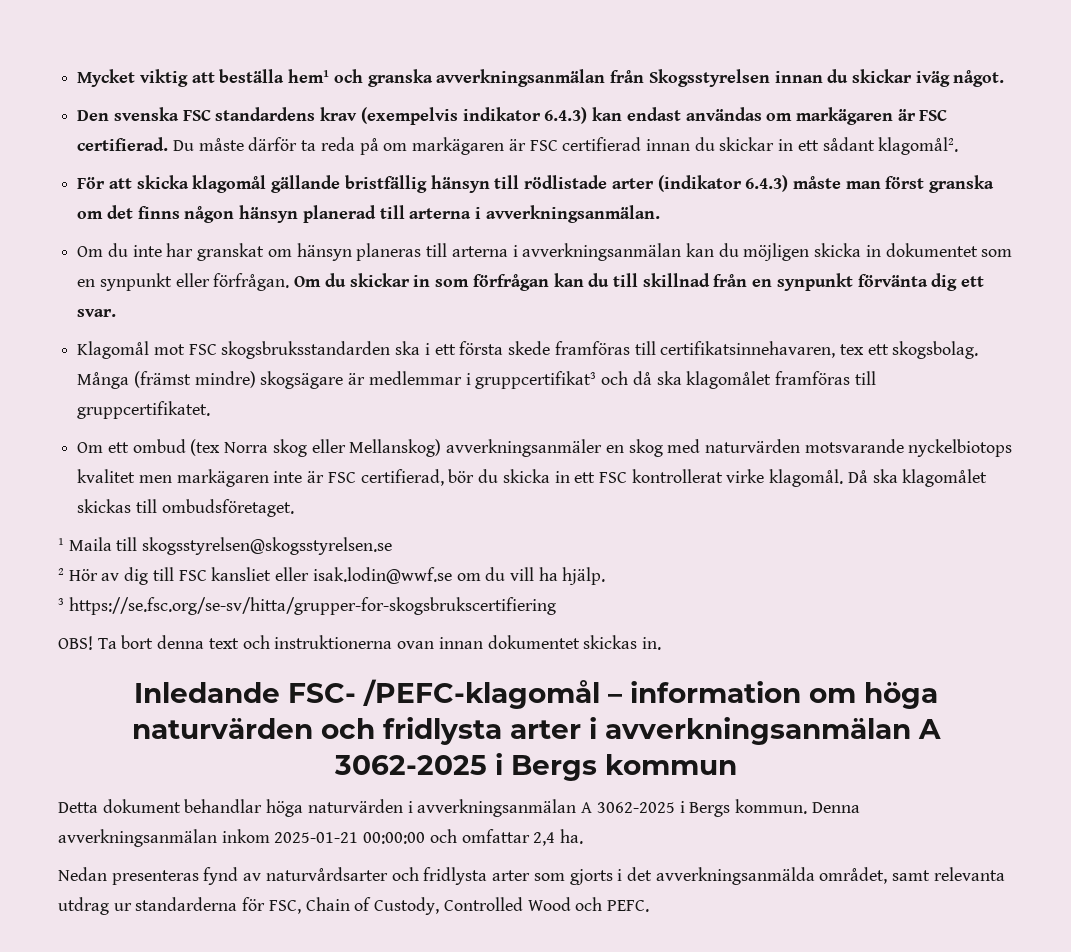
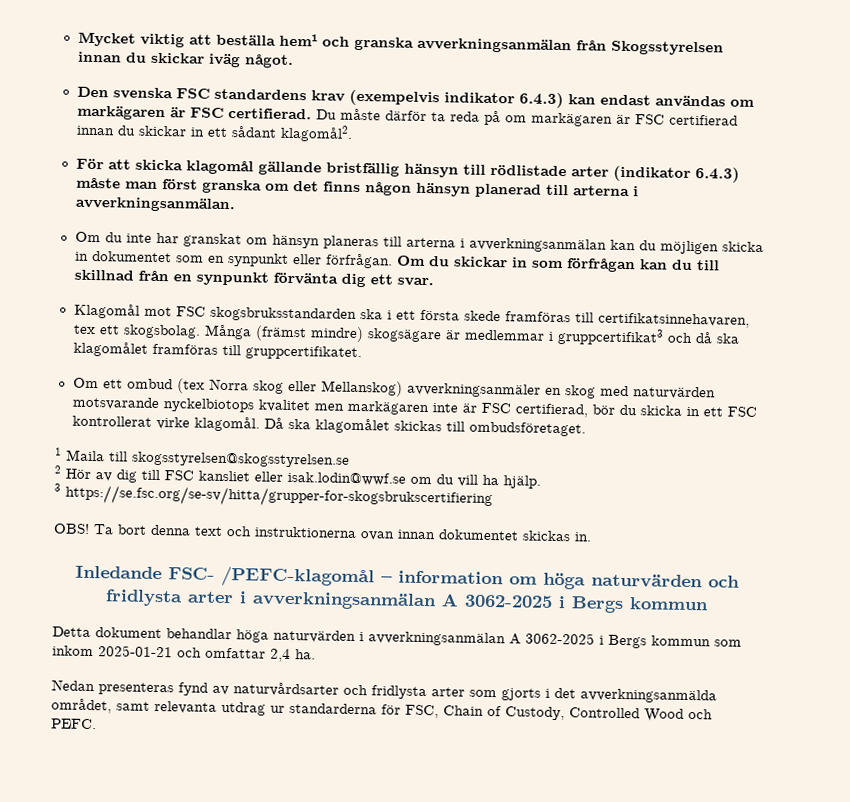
- Detta dokument behandlar höga naturvärden i avverkningsanmälan A 3062-2025 i Bergs kommun. Denna avverkningsanmälan inkom 2025-01-21 00:00:00 och omfattar 2,4 ha.
+ Detta dokument behandlar höga naturvärden i avverkningsanmälan A 3062-2025 i Bergs kommun som inkom 2025-01-21 och omfattar 2,4 ha.

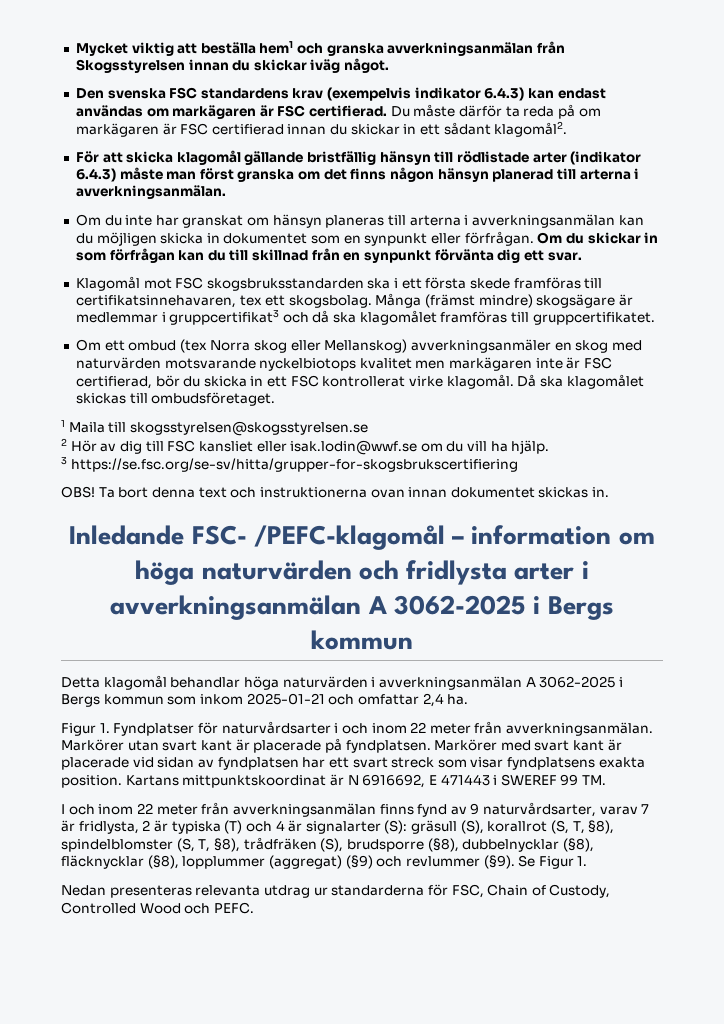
- Detta dokument behandlar höga naturvärden i avverkningsanmälan A 3062-2025 i Bergs kommun som inkom 2025-01-21 och omfattar 2,4 ha.
+ Detta klagomål behandlar höga naturvärden i avverkningsanmälan A 3062-2025 i Bergs kommun som inkom 2025-01-21 och omfattar 2,4 ha.
- Nedan presenteras fynd av naturvårdsarter och fridlysta arter som gjorts i det avverkningsanmälda området, samt relevanta utdrag ur standarderna för FSC, Chain of Custody, Controlled Wood och PEFC.
+ Figur 1. Fyndplatser för naturvårdsarter i och inom 22 meter från avverkningsanmälan. Markörer utan svart kant är placerade på fyndplatsen. Markörer med svart kant är placerade vid sidan av fyndplatsen har ett svart streck som visar fyndplatsens exakta position. Kartans mittpunktskoordinat är N 6916692, E 471443 i SWEREF 99 TM.
+ I och inom 22 meter från avverkningsanmälan finns fynd av 9 naturvårdsarter, varav 7 är fridlysta, 2 är typiska (T) och 4 är signalarter (S): gräsull (S), korallrot (S, T, §8), spindelblomster (S, T, §8), trådfräken (S), brudsporre (§8), dubbelnycklar (§8), fläcknycklar (§8), lopplummer (aggregat) (§9) och revlummer (§9). Se Figur 1.
+ Nedan presenteras relevanta utdrag ur standarderna för FSC, Chain of Custody, Controlled Wood och PEFC.

